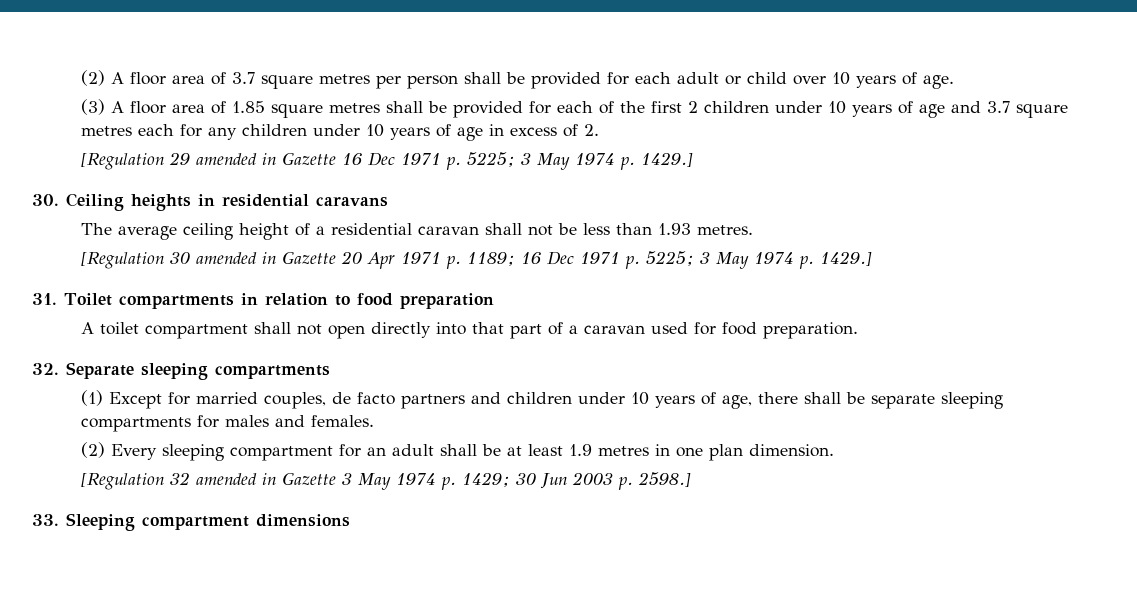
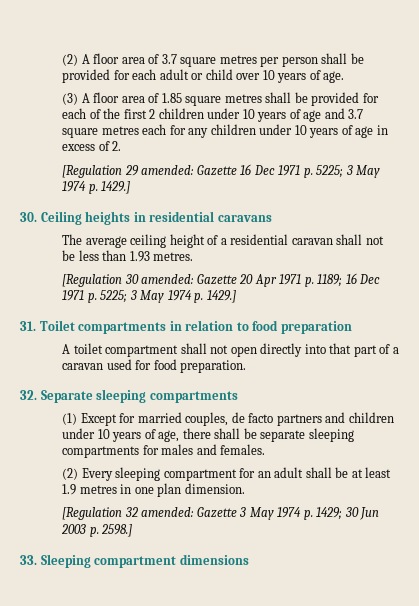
- [Regulation 29 amended in Gazette 16 Dec 1971 p. 5225; 3 May 1974 p. 1429.]
+ [Regulation 29 amended: Gazette 16 Dec 1971 p. 5225; 3 May 1974 p. 1429.]
- [Regulation 30 amended in Gazette 20 Apr 1971 p. 1189; 16 Dec 1971 p. 5225; 3 May 1974 p. 1429.]
+ [Regulation 30 amended: Gazette 20 Apr 1971 p. 1189; 16 Dec 1971 p. 5225; 3 May 1974 p. 1429.]
- [Regulation 32 amended in Gazette 3 May 1974 p. 1429; 30 Jun 2003 p. 2598.]
+ [Regulation 32 amended: Gazette 3 May 1974 p. 1429; 30 Jun 2003 p. 2598.]

